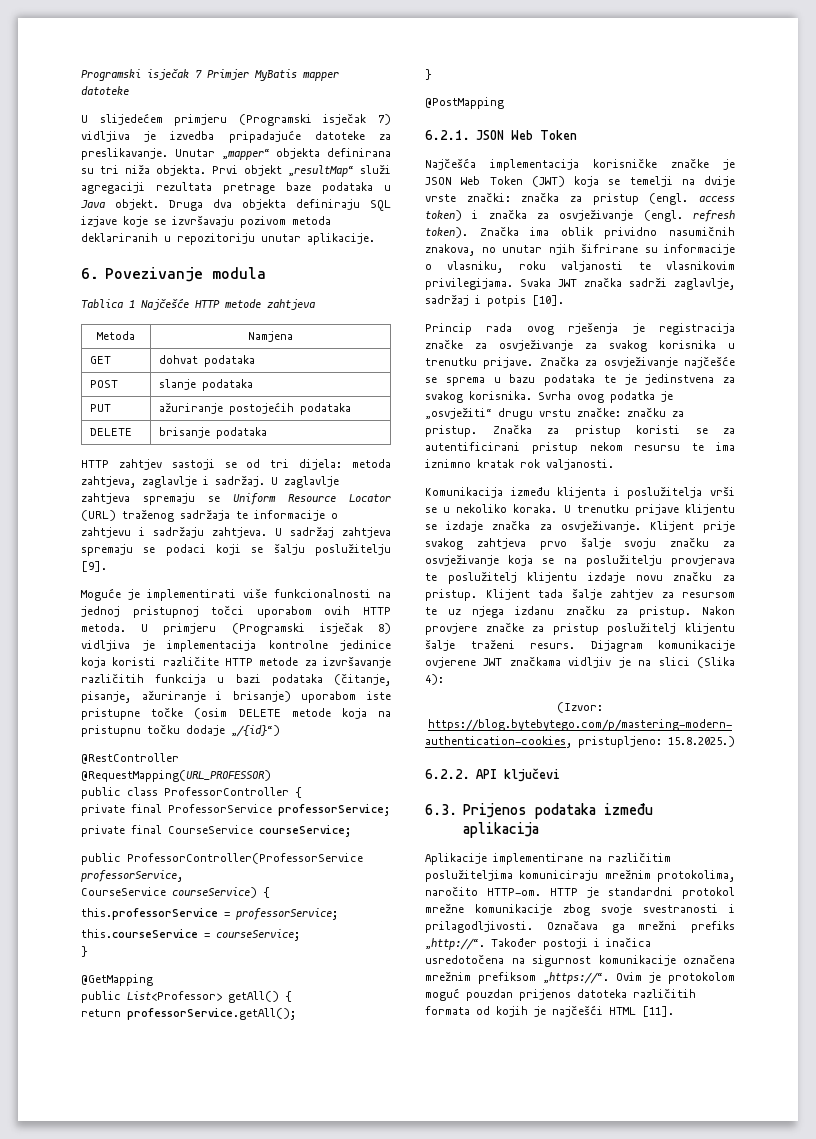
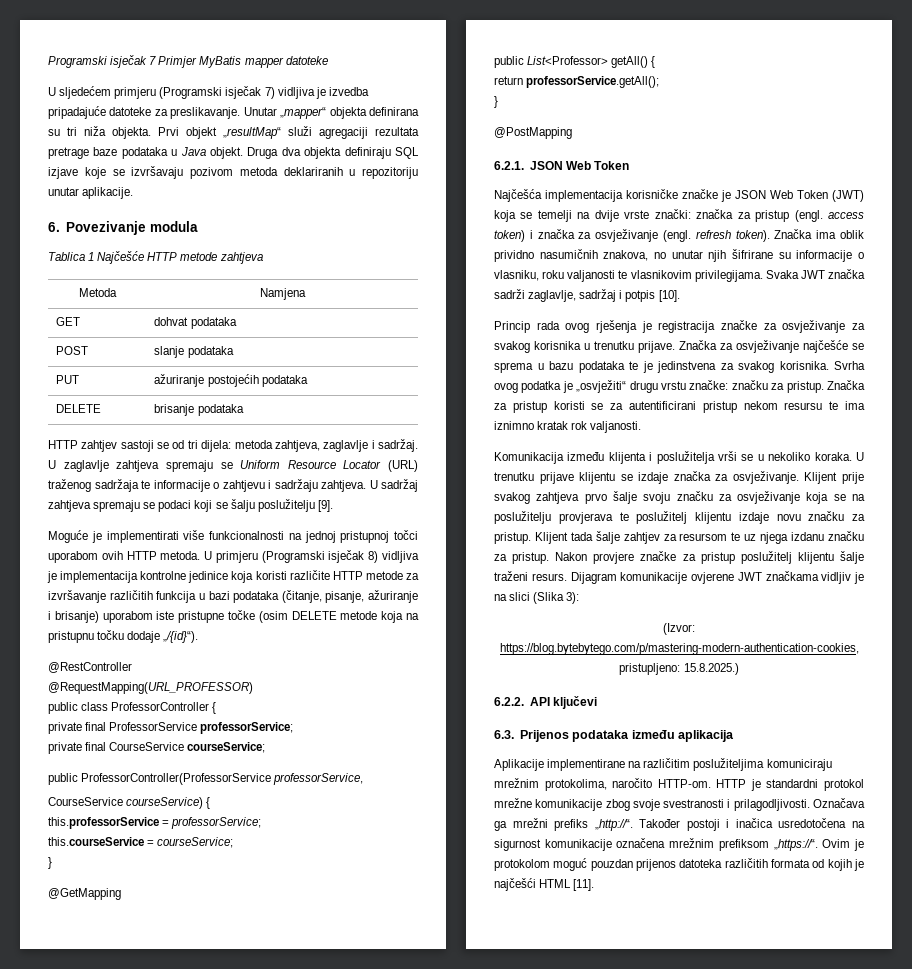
- U slijedećem primjeru (Programski isječak 7) vidljiva je izvedba pripadajuće datoteke za preslikavanje.
+ U sljedećem primjeru (Programski isječak 7) vidljiva je izvedba pripadajuće datoteke za preslikavanje.
- U primjeru (Programski isječak 8) vidljiva je implementacija kontrolne jedinice koja koristi različite HTTP metode za izvršavanje različitih funkcija u bazi podataka (čitanje, pisanje, ažuriranje i brisanje) uporabom iste pristupne točke (osim DELETE metode koja na pristupnu točku dodaje „/{id}“)
+ U primjeru (Programski isječak 8) vidljiva je implementacija kontrolne jedinice koja koristi različite HTTP metode za izvršavanje različitih funkcija u bazi podataka (čitanje, pisanje, ažuriranje i brisanje) uporabom iste pristupne točke (osim DELETE metode koja na pristupnu točku dodaje „/{id}“).
- Dijagram komunikacije ovjerene JWT značkama vidljiv je na slici (Slika 4):
+ Dijagram komunikacije ovjerene JWT značkama vidljiv je na slici (Slika 3):

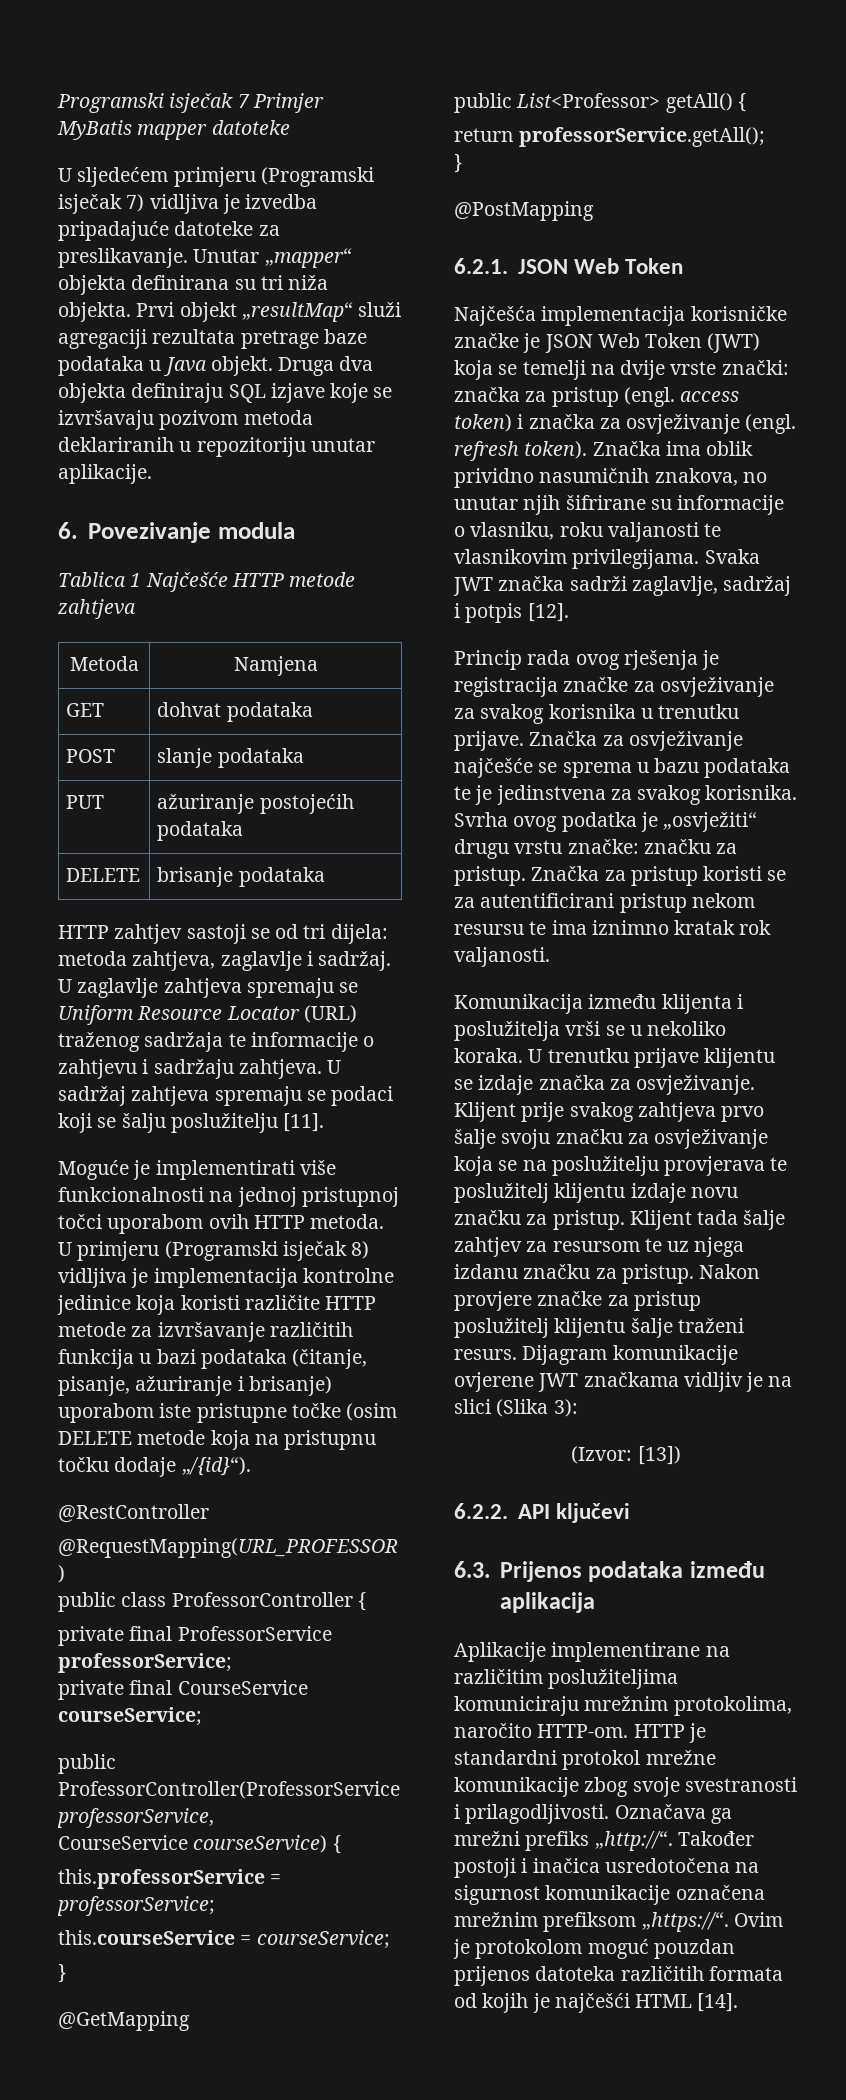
- U sadržaj zahtjeva spremaju se podaci koji se šalju poslužitelju [9].
+ U sadržaj zahtjeva spremaju se podaci koji se šalju poslužitelju [11].
- Svaka JWT značka sadrži zaglavlje, sadržaj i potpis [10].
+ Svaka JWT značka sadrži zaglavlje, sadržaj i potpis [12].
- (Izvor: https://blog.bytebytego.com/p/mastering-modern-authentication-cookies, pristupljeno: 15.8.2025.)
+ (Izvor: [13])
- Ovim je protokolom moguć pouzdan prijenos datoteka različitih formata od kojih je najčešći HTML [11].
+ Ovim je protokolom moguć pouzdan prijenos datoteka različitih formata od kojih je najčešći HTML [14].

